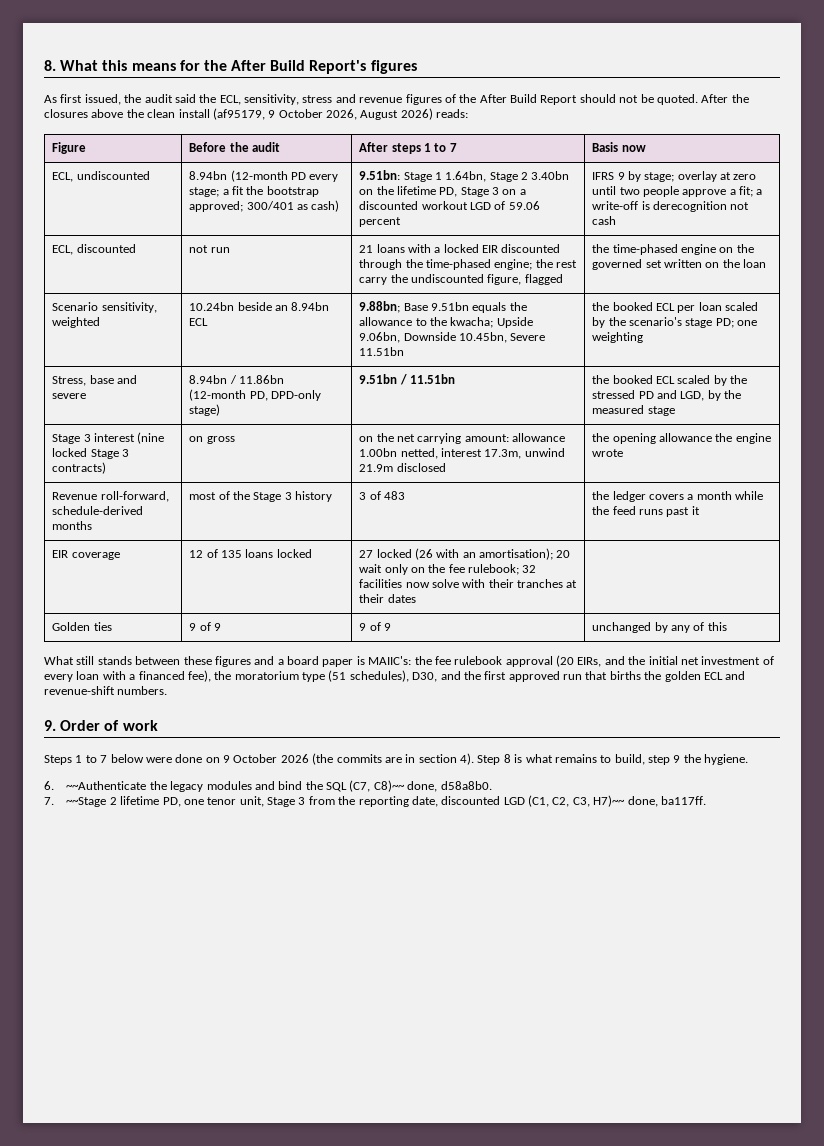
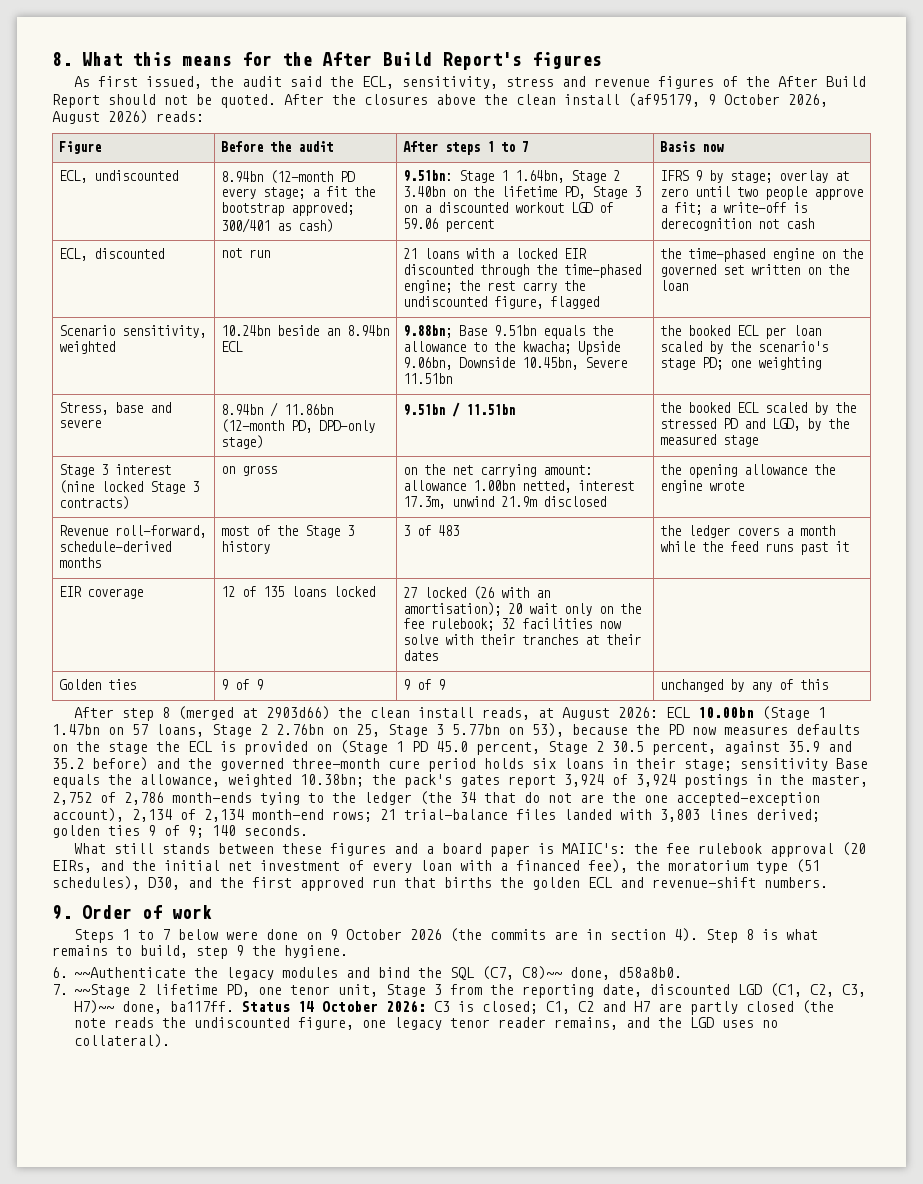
+ After step 8 (merged at 2903d66) the clean install reads, at August 2026: ECL 10.00bn (Stage 1 1.47bn on 57 loans, Stage 2 2.76bn on 25, Stage 3 5.77bn on 53), because the PD now measures defaults on the stage the ECL is provided on (Stage 1 PD 45.0 percent, Stage 2 30.5 percent, against 35.9 and 35.2 before) and the governed three-month cure period holds six loans in their stage; sensitivity Base equals the allowance, weighted 10.38bn; the pack's gates report 3,924 of 3,924 postings in the master, 2,752 of 2,786 month-ends tying to the ledger (the 34 that do not are the one accepted-exception account), 2,134 of 2,134 month-end rows; 21 trial-balance files landed with 3,803 lines derived; golden ties 9 of 9; 140 seconds.
+ Status 14 October 2026: C3 is closed; C1, C2 and H7 are partly closed (the note reads the undiscounted figure, one legacy tenor reader remains, and the LGD uses no collateral).

